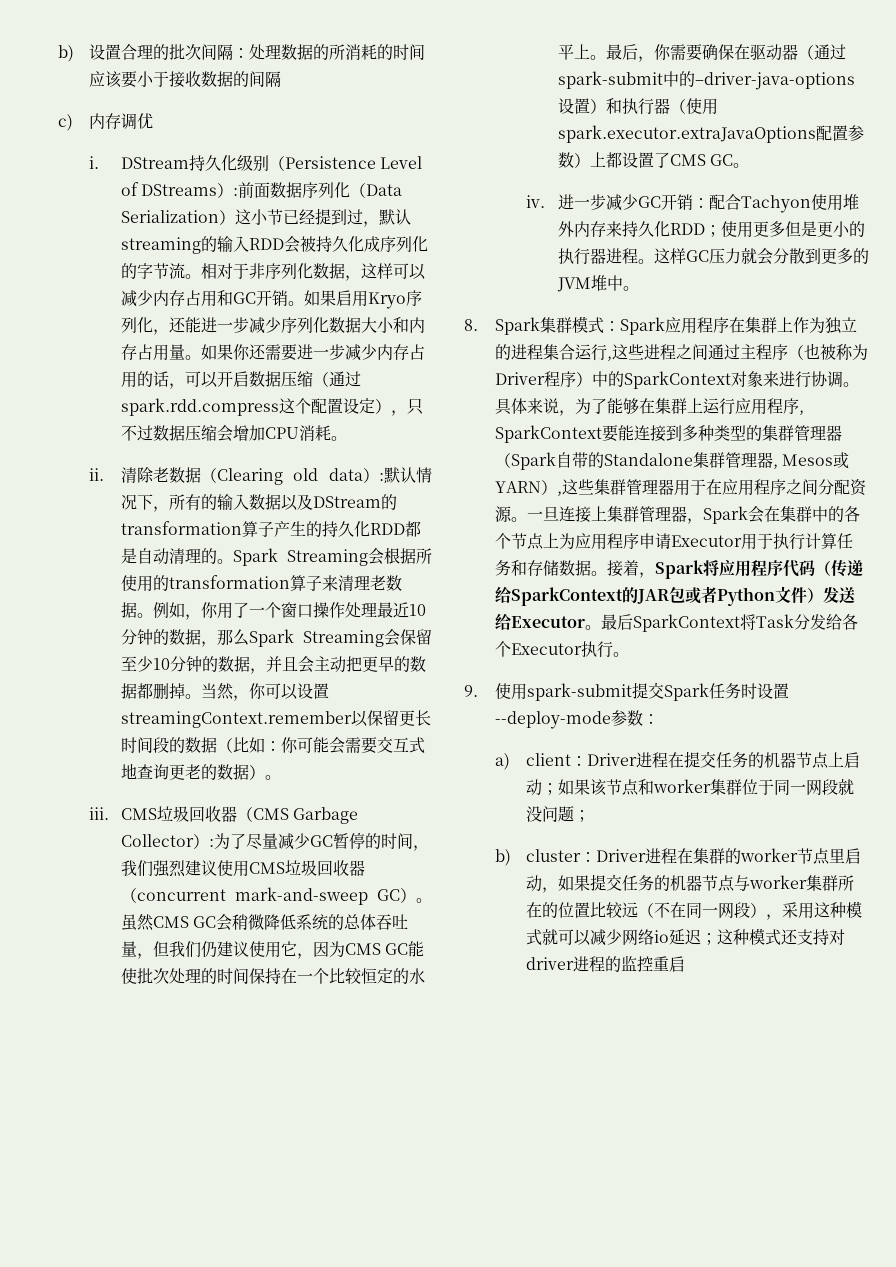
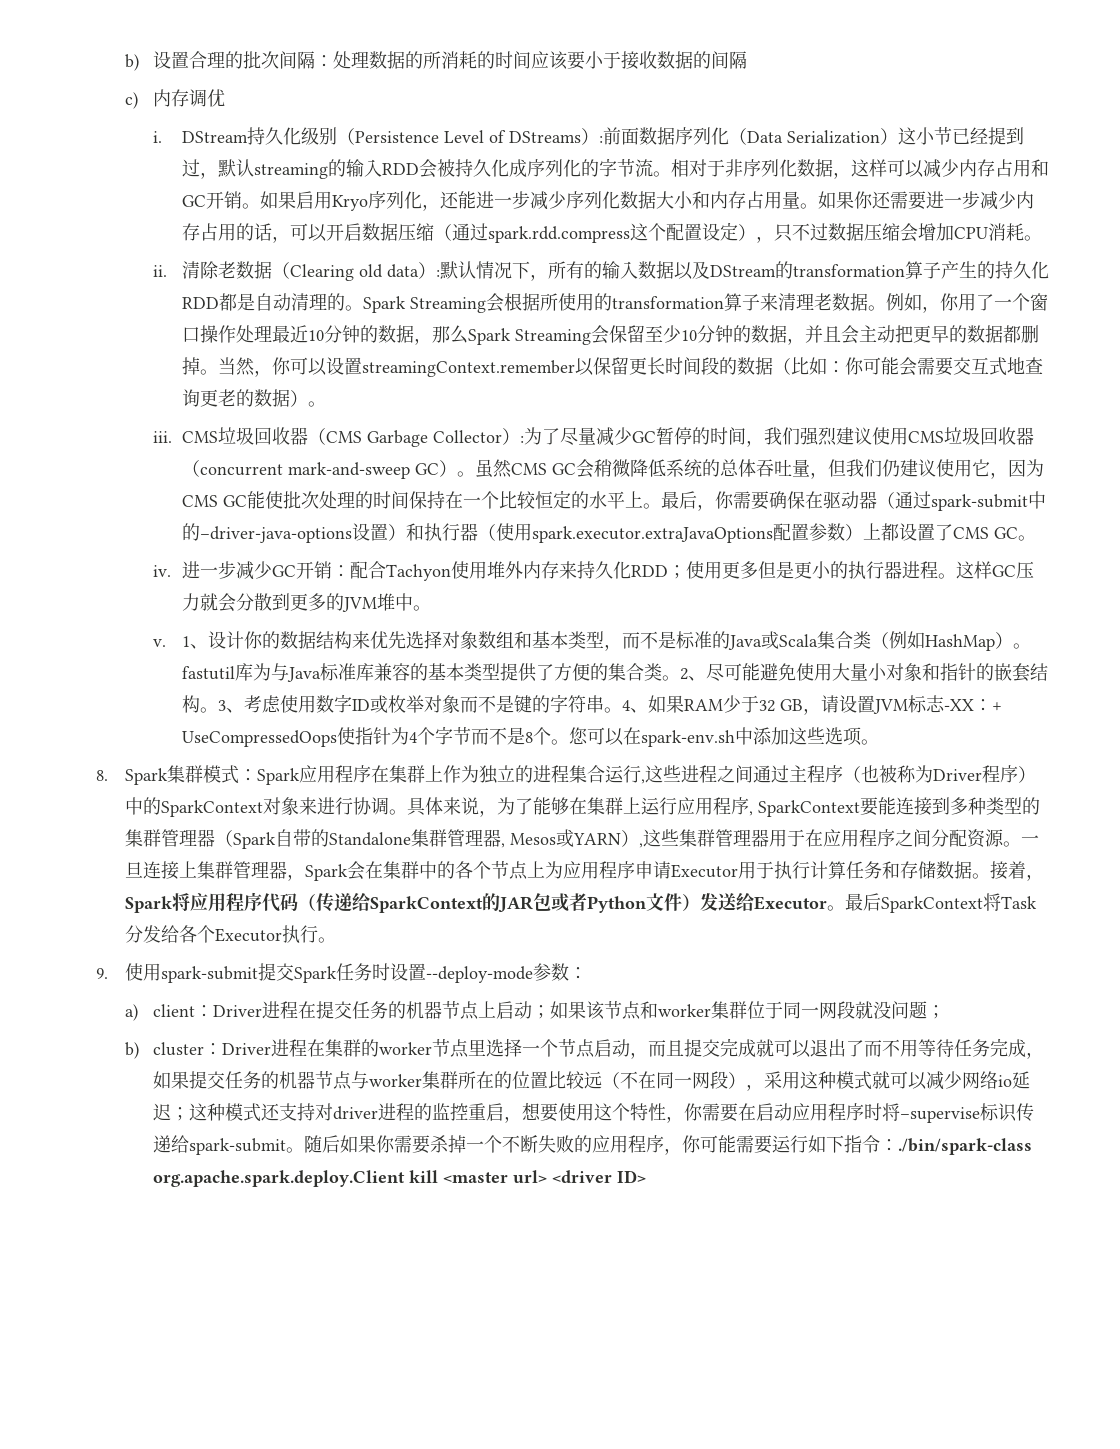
+ v. 1、设计你的数据结构来优先选择对象数组和基本类型，而不是标准的Java或Scala集合类（例如HashMap）。fastutil库为与Java标准库兼容的基本类型提供了方便的集合类。2、尽可能避免使用大量小对象和指针的嵌套结构。3、考虑使用数字ID或枚举对象而不是键的字符串。4、如果RAM少于32 GB，请设置JVM标志-XX：+ UseCompressedOops使指针为4个字节而不是8个。您可以在spark-env.sh中添加这些选项。
- b) cluster：Driver进程在集群的worker节点里启动，如果提交任务的机器节点与worker集群所在的位置比较远（不在同一网段），采用这种模式就可以减少网络io延迟；这种模式还支持对driver进程的监控重启
+ b) cluster：Driver进程在集群的worker节点里选择一个节点启动，而且提交完成就可以退出了而不用等待任务完成，如果提交任务的机器节点与worker集群所在的位置比较远（不在同一网段），采用这种模式就可以减少网络io延迟；这种模式还支持对driver进程的监控重启，想要使用这个特性，你需要在启动应用程序时将–supervise标识传递给spark-submit。随后如果你需要杀掉一个不断失败的应用程序，你可能需要运行如下指令：./bin/spark-class org.apache.spark.deploy.Client kill <master url> <driver ID>

